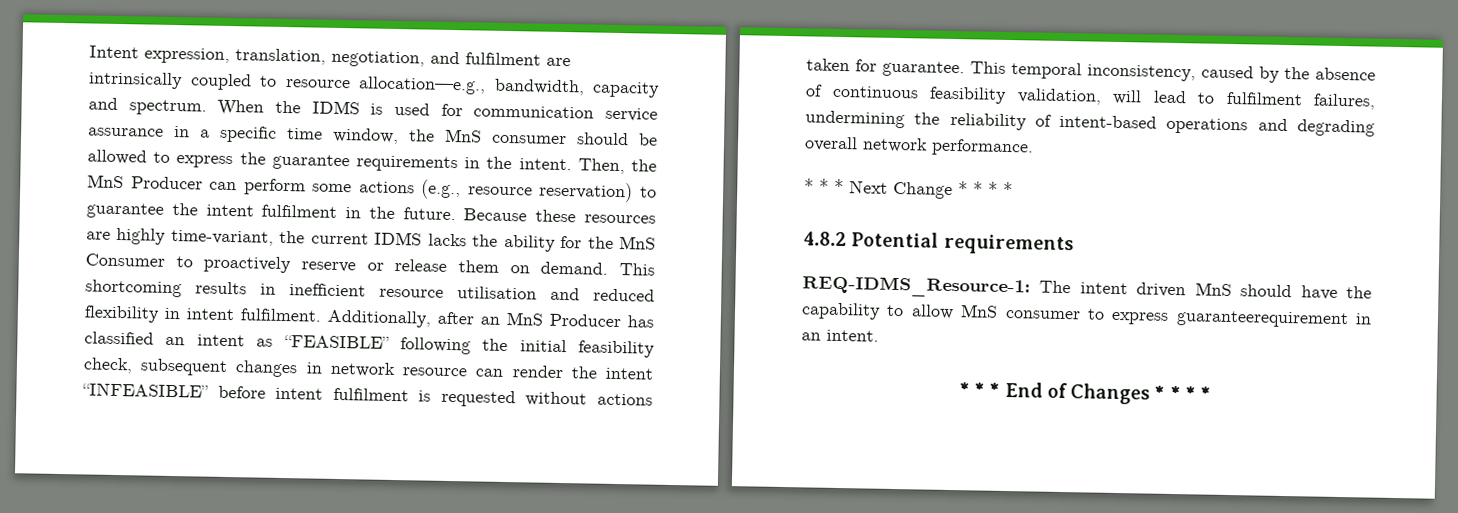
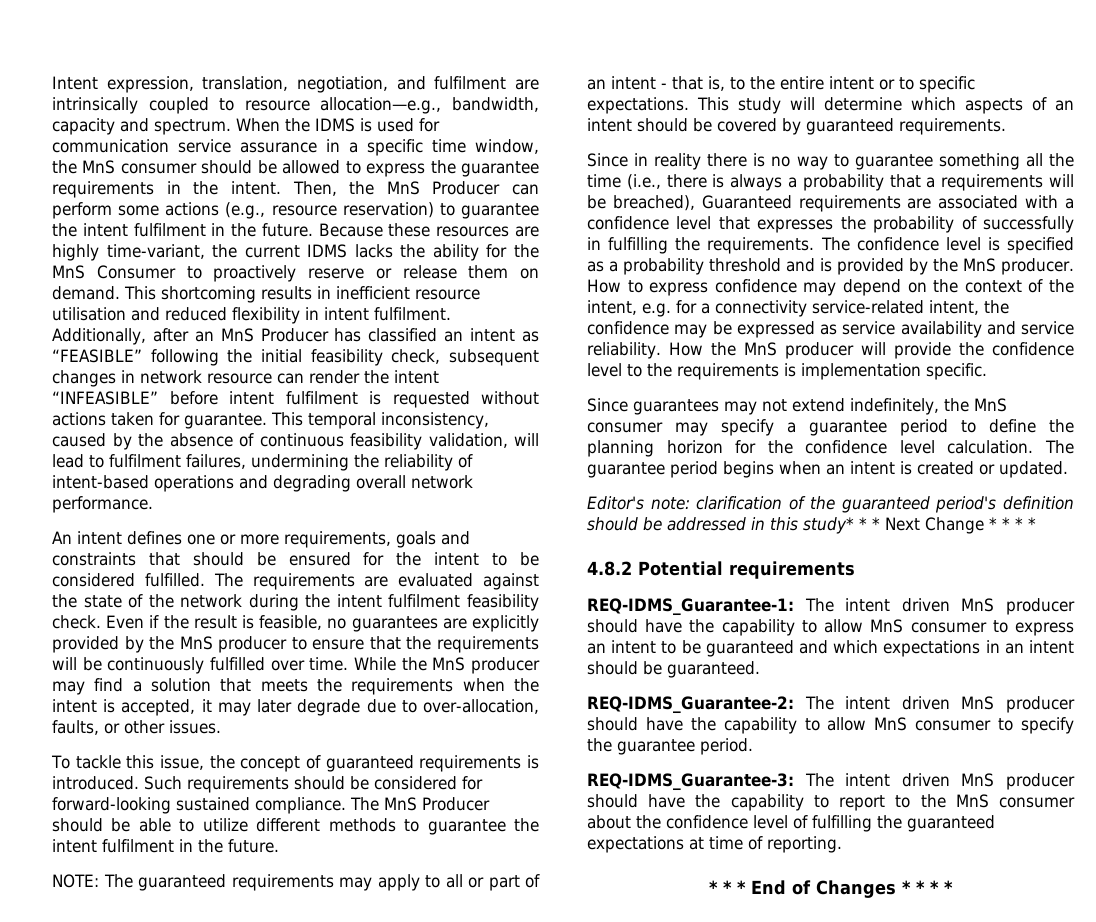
- * * * Next Change * * * *
+ An intent defines one or more requirements, goals and constraints that should be ensured for the intent to be considered fulfilled. The requirements are evaluated against the state of the network during the intent fulfilment feasibility check. Even if the result is feasible, no guarantees are explicitly provided by the MnS producer to ensure that the requirements will be continuously fulfilled over time. While the MnS producer may find a solution that meets the requirements when the intent is accepted, it may later degrade due to over-allocation, faults, or other issues.
+ To tackle this issue, the concept of guaranteed requirements is introduced. Such requirements should be considered for forward-looking sustained compliance. The MnS Producer should be able to utilize different methods to guarantee the intent fulfilment in the future.
+ NOTE: The guaranteed requirements may apply to all or part of an intent - that is, to the entire intent or to specific expectations. This study will determine which aspects of an intent should be covered by guaranteed requirements.
+ Since in reality there is no way to guarantee something all the time (i.e., there is always a probability that a requirements will be breached), Guaranteed requirements are associated with a confidence level that expresses the probability of successfully in fulfilling the requirements. The confidence level is specified as a probability threshold and is provided by the MnS producer. How to express confidence may depend on the context of the intent, e.g. for a connectivity service-related intent, the confidence may be expressed as service availability and service reliability. How the MnS producer will provide the confidence level to the requirements is implementation specific.
+ Since guarantees may not extend indefinitely, the MnS consumer may specify a guarantee period to define the planning horizon for the confidence level calculation. The guarantee period begins when an intent is created or updated.
+ Editor's note: clarification of the guaranteed period's definition should be addressed in this study* * * Next Change * * * *
- REQ-IDMS_Resource-1: The intent driven MnS should have the capability to allow MnS consumer to express guaranteerequirement in an intent.
+ REQ-IDMS_Guarantee-1: The intent driven MnS producer should have the capability to allow MnS consumer to express an intent to be guaranteed and which expectations in an intent should be guaranteed.
+ REQ-IDMS_Guarantee-2: The intent driven MnS producer should have the capability to allow MnS consumer to specify the guarantee period.
+ REQ-IDMS_Guarantee-3: The intent driven MnS producer should have the capability to report to the MnS consumer about the confidence level of fulfilling the guaranteed expectations at time of reporting.

